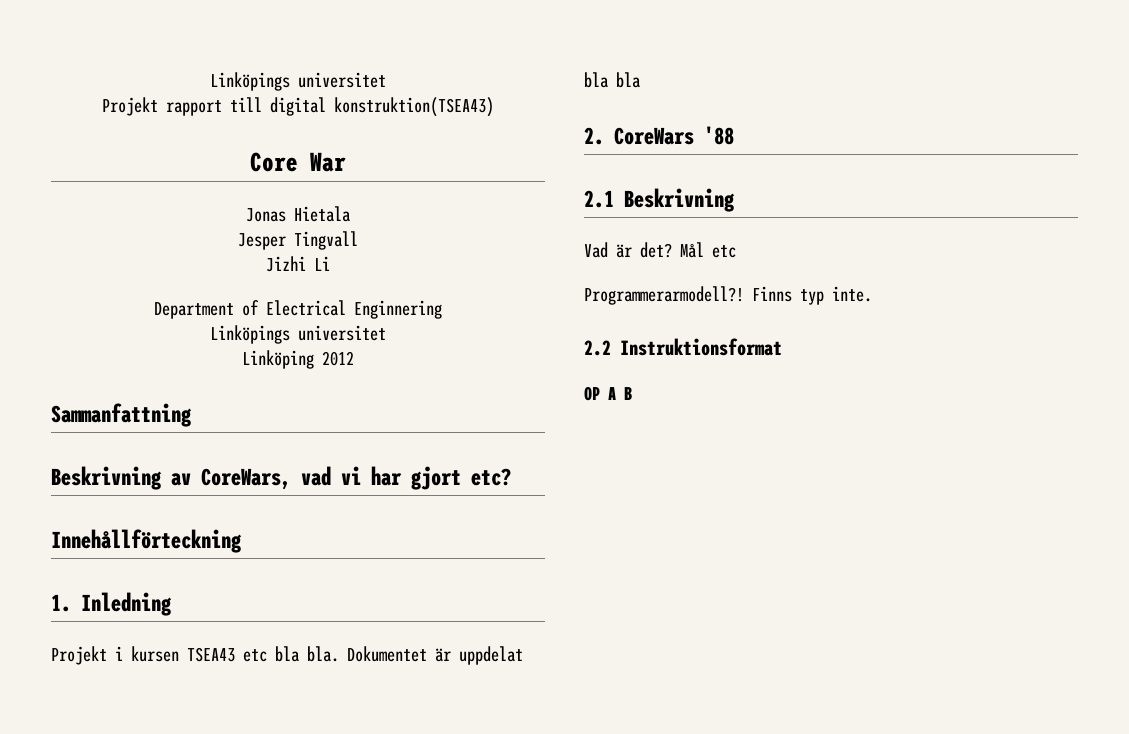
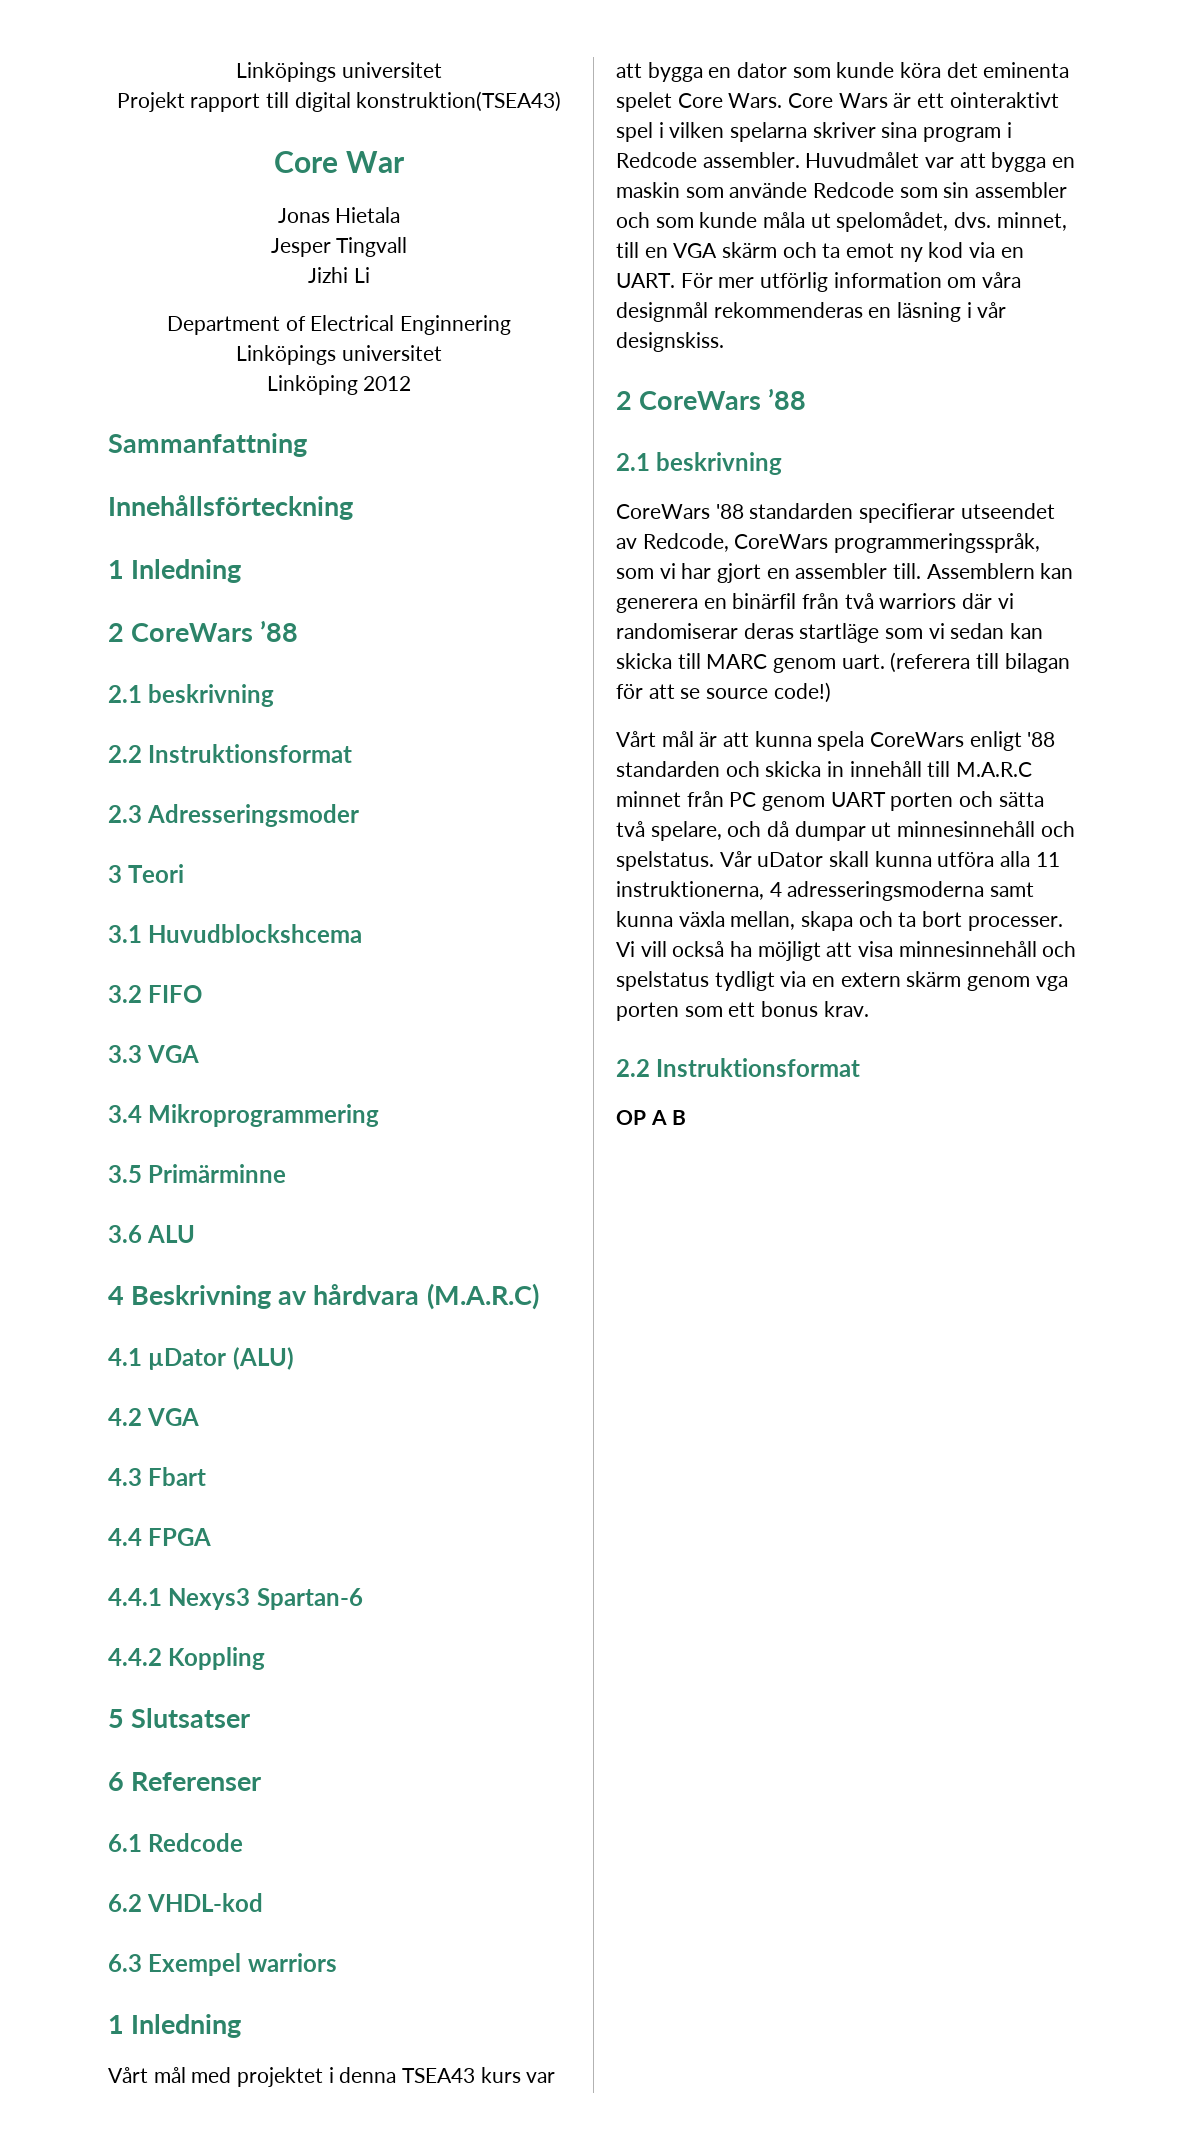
- Beskrivning av CoreWars, vad vi har gjort etc?
- Innehållförteckning
- 1. Inledning
- Projekt i kursen TSEA43 etc bla bla. Dokumentet är uppdelat bla bla
- 2. CoreWars '88
- 2.1 Beskrivning
- Vad är det? Mål etc
- Programmerarmodell?! Finns typ inte.
+ Innehållsförteckning
+ 1 Inledning
+ 2 CoreWars ’88
+ 2.1 beskrivning
+ 2.2 Instruktionsformat
+ 2.3 Adresseringsmoder
+ 3 Teori
+ 3.1 Huvudblockshcema
+ 3.2 FIFO
+ 3.3 VGA
+ 3.4 Mikroprogrammering
+ 3.5 Primärminne
+ 3.6 ALU
+ 4 Beskrivning av hårdvara (M.A.R.C)
+ 4.1 µDator (ALU)
+ 4.2 VGA
+ 4.3 Fbart
+ 4.4 FPGA
+ 4.4.1 Nexys3 Spartan-6
+ 4.4.2 Koppling
+ 5 Slutsatser
+ 6 Referenser
+ 6.1 Redcode
+ 6.2 VHDL-kod
+ 6.3 Exempel warriors
+ 1 Inledning
+ Vårt mål med projektet i denna TSEA43 kurs var att bygga en dator som kunde köra det eminenta spelet Core Wars. Core Wars är ett ointeraktivt spel i vilken spelarna skriver sina program i Redcode assembler. Huvudmålet var att bygga en maskin som använde Redcode som sin assembler och som kunde måla ut spelomådet, dvs. minnet, till en VGA skärm och ta emot ny kod via en UART. För mer utförlig information om våra designmål rekommenderas en läsning i vår designskiss.
+ 2 CoreWars ’88
+ 2.1 beskrivning
+ CoreWars '88 standarden specifierar utseendet av Redcode, CoreWars programmeringsspråk, som vi har gjort en assembler till. Assemblern kan generera en binärfil från två warriors där vi randomiserar deras startläge som vi sedan kan skicka till MARC genom uart. (referera till bilagan för att se source code!)
+ Vårt mål är att kunna spela CoreWars enligt '88 standarden och skicka in innehåll till M.A.R.C minnet från PC genom UART porten och sätta två spelare, och då dumpar ut minnesinnehåll och spelstatus. Vår uDator skall kunna utföra alla 11 instruktionerna, 4 adresseringsmoderna samt kunna växla mellan, skapa och ta bort processer. Vi vill också ha möjligt att visa minnesinnehåll och spelstatus tydligt via en extern skärm genom vga porten som ett bonus krav.

